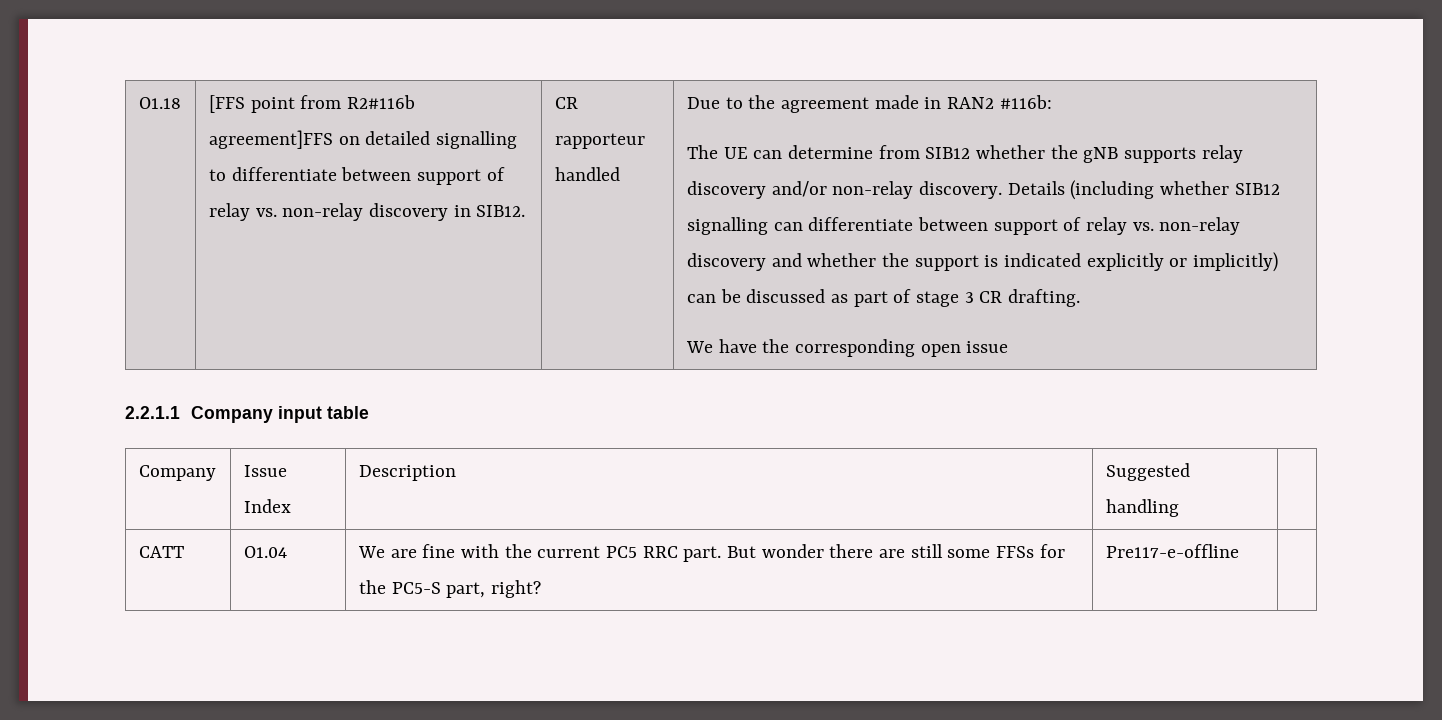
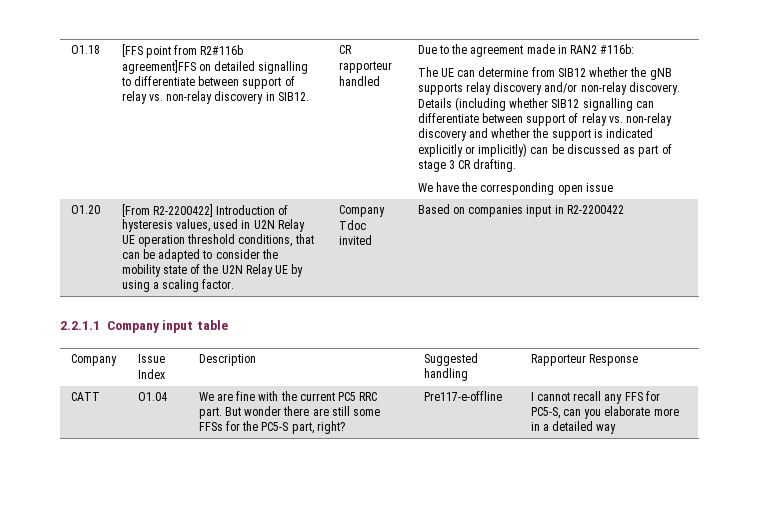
+ O1.20 | [From R2-2200422] Introduction of hysteresis values, used in U2N Relay UE operation threshold conditions, that can be adapted to consider the mobility state of the U2N Relay UE by using a scaling factor. | Company Tdoc invited | Based on companies input in R2-2200422
- Company | Issue Index | Description | Suggested handling |
+ Company | Issue Index | Description | Suggested handling | Rapporteur Response
- CATT | O1.04 | We are fine with the current PC5 RRC part. But wonder there are still some FFSs for the PC5-S part, right? | Pre117-e-offline |
+ CATT | O1.04 | We are fine with the current PC5 RRC part. But wonder there are still some FFSs for the PC5-S part, right? | Pre117-e-offline | I cannot recall any FFS for PC5-S, can you elaborate more in a detailed way

